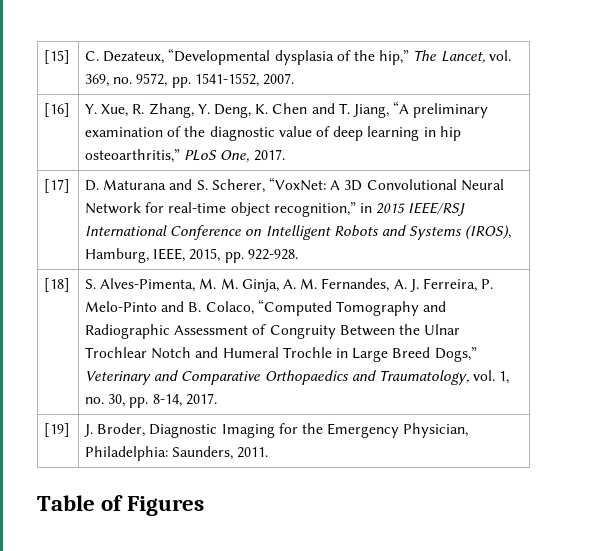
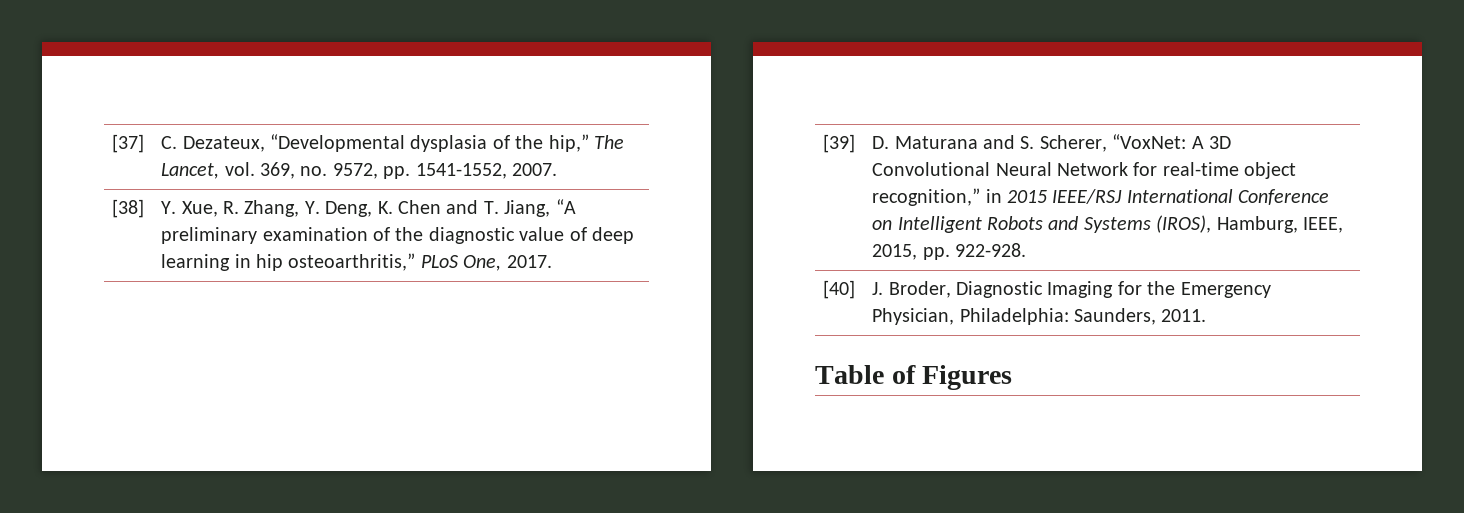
- [15] | C. Dezateux, “Developmental dysplasia of the hip,” The Lancet, vol. 369, no. 9572, pp. 1541-1552, 2007.
+ [37] | C. Dezateux, “Developmental dysplasia of the hip,” The Lancet, vol. 369, no. 9572, pp. 1541-1552, 2007.
- [16] | Y. Xue, R. Zhang, Y. Deng, K. Chen and T. Jiang, “A preliminary examination of the diagnostic value of deep learning in hip osteoarthritis,” PLoS One, 2017.
+ [38] | Y. Xue, R. Zhang, Y. Deng, K. Chen and T. Jiang, “A preliminary examination of the diagnostic value of deep learning in hip osteoarthritis,” PLoS One, 2017.
- [17] | D. Maturana and S. Scherer, “VoxNet: A 3D Convolutional Neural Network for real-time object recognition,” in 2015 IEEE/RSJ International Conference on Intelligent Robots and Systems (IROS), Hamburg, IEEE, 2015, pp. 922-928.
+ [39] | D. Maturana and S. Scherer, “VoxNet: A 3D Convolutional Neural Network for real-time object recognition,” in 2015 IEEE/RSJ International Conference on Intelligent Robots and Systems (IROS), Hamburg, IEEE, 2015, pp. 922-928.
- [18] | S. Alves-Pimenta, M. M. Ginja, A. M. Fernandes, A. J. Ferreira, P. Melo-Pinto and B. Colaco, “Computed Tomography and Radiographic Assessment of Congruity Between the Ulnar Trochlear Notch and Humeral Trochle in Large Breed Dogs,” Veterinary and Comparative Orthopaedics and Traumatology, vol. 1, no. 30, pp. 8-14, 2017.
- [19] | J. Broder, Diagnostic Imaging for the Emergency Physician, Philadelphia: Saunders, 2011.
+ [40] | J. Broder, Diagnostic Imaging for the Emergency Physician, Philadelphia: Saunders, 2011.

